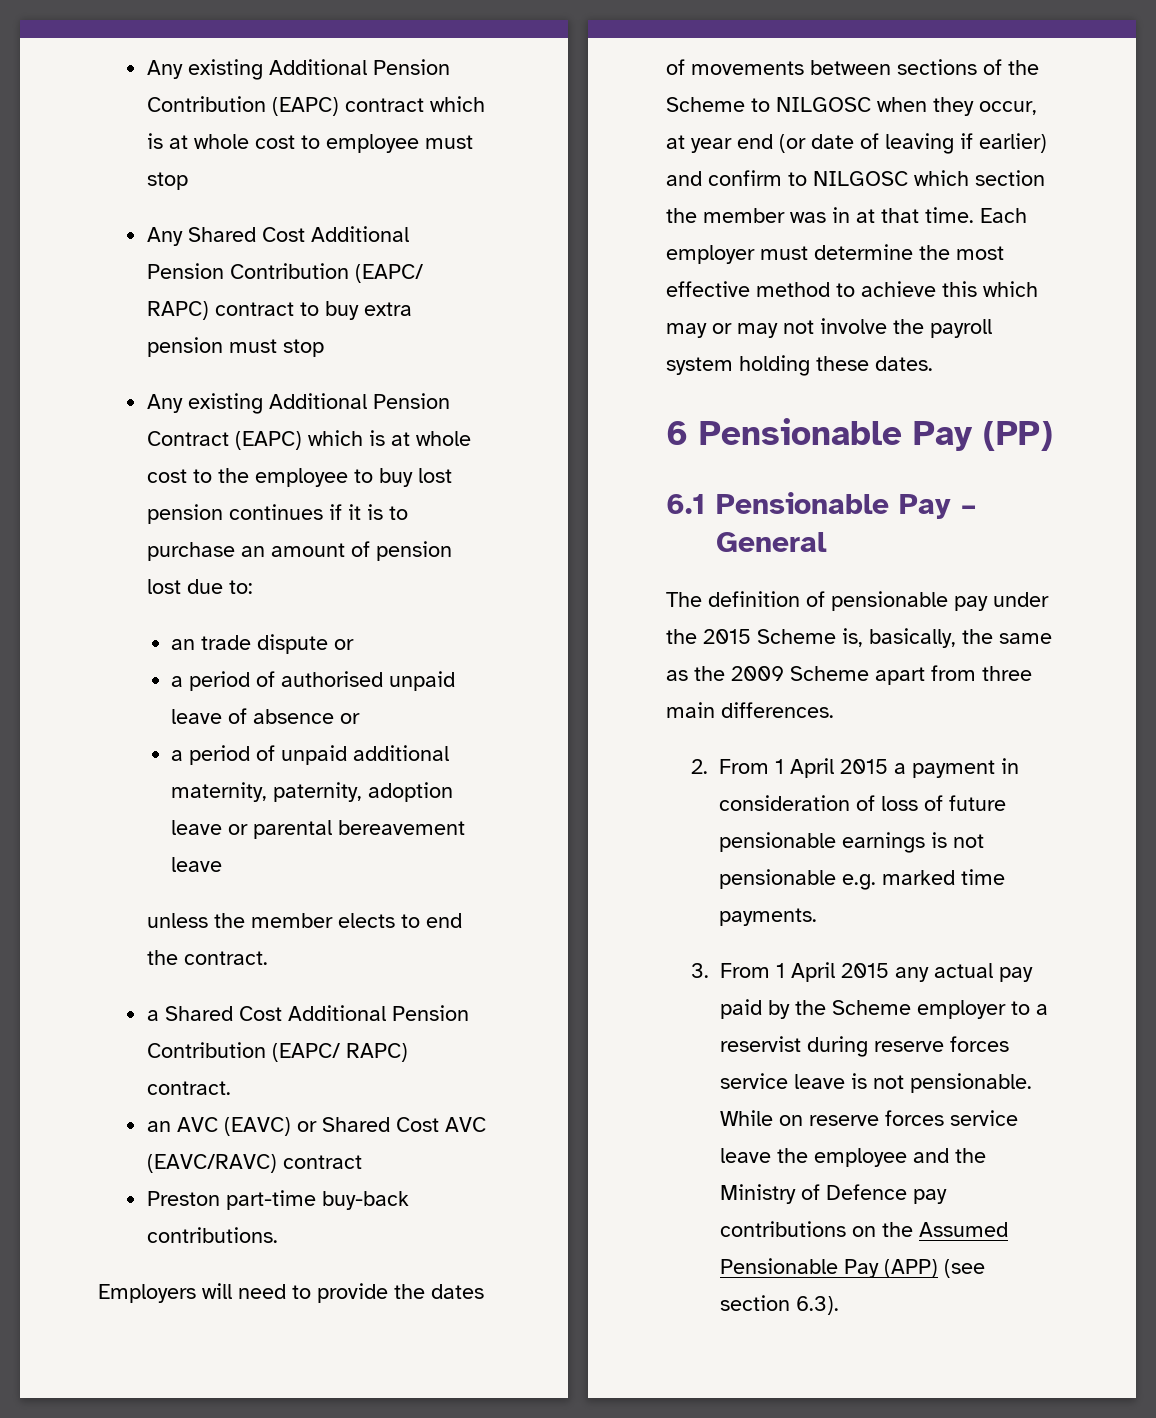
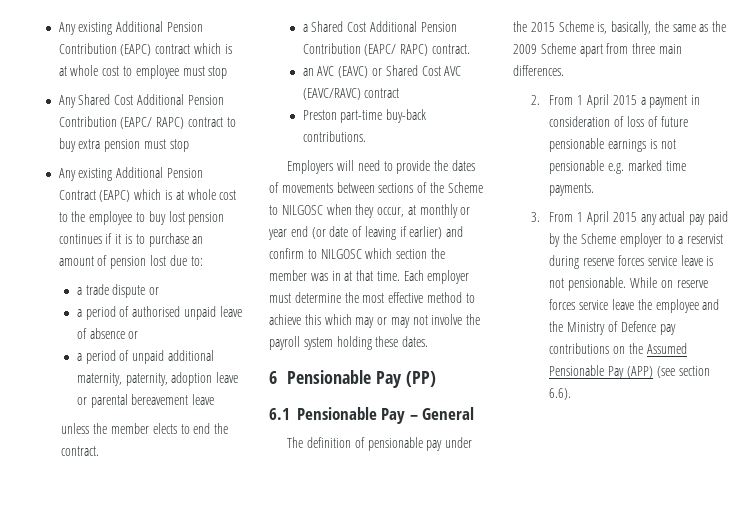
- an trade dispute or
+ a trade dispute or
- Employers will need to provide the dates of movements between sections of the Scheme to NILGOSC when they occur, at year end (or date of leaving if earlier) and confirm to NILGOSC which section the member was in at that time.
+ Employers will need to provide the dates of movements between sections of the Scheme to NILGOSC when they occur, at monthly or year end (or date of leaving if earlier) and confirm to NILGOSC which section the member was in at that time.
- While on reserve forces service leave the employee and the Ministry of Defence pay contributions on the Assumed Pensionable Pay (APP) (see section 6.3).
+ While on reserve forces service leave the employee and the Ministry of Defence pay contributions on the Assumed Pensionable Pay (APP) (see section 6.6).

